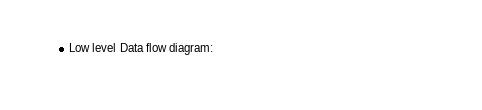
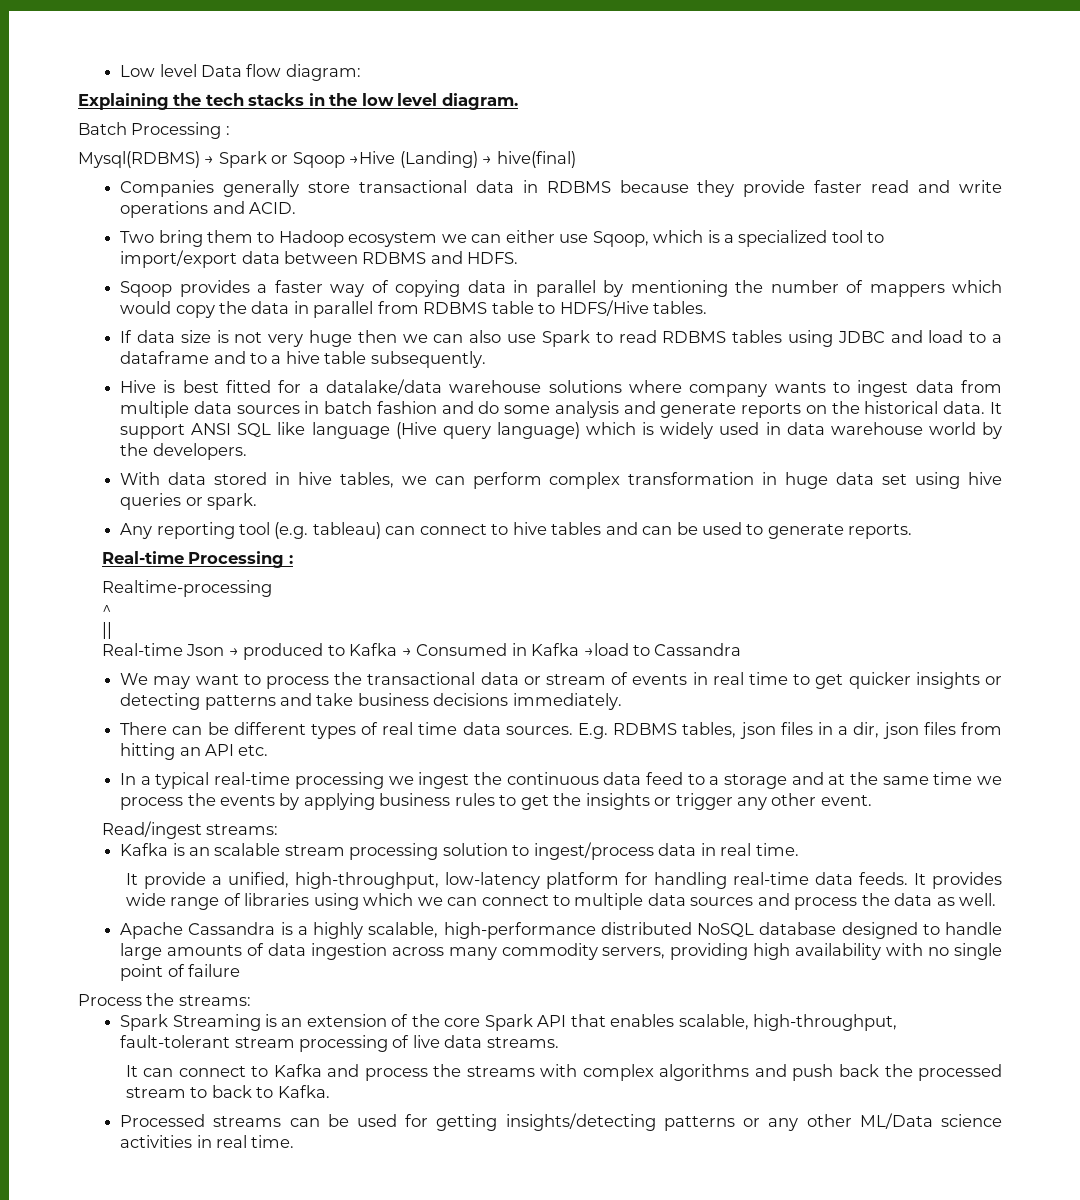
+ Explaining the tech stacks in the low level diagram.
+ Batch Processing :
+ Mysql(RDBMS) → Spark or Sqoop →Hive (Landing) → hive(final)
+ Companies generally store transactional data in RDBMS because they provide faster read and write operations and ACID.
+ Two bring them to Hadoop ecosystem we can either use Sqoop, which is a specialized tool to import/export data between RDBMS and HDFS.
+ Sqoop provides a faster way of copying data in parallel by mentioning the number of mappers which would copy the data in parallel from RDBMS table to HDFS/Hive tables.
+ If data size is not very huge then we can also use Spark to read RDBMS tables using JDBC and load to a dataframe and to a hive table subsequently.
+ Hive is best fitted for a datalake/data warehouse solutions where company wants to ingest data from multiple data sources in batch fashion and do some analysis and generate reports on the historical data. It support ANSI SQL like language (Hive query language) which is widely used in data warehouse world by the developers.
+ With data stored in hive tables, we can perform complex transformation in huge data set using hive queries or spark.
+ Any reporting tool (e.g. tableau) can connect to hive tables and can be used to generate reports.
+ Real-time Processing :
+ Realtime-processing
+ ^
+ ||
+ Real-time Json → produced to Kafka → Consumed in Kafka →load to Cassandra
+ We may want to process the transactional data or stream of events in real time to get quicker insights or detecting patterns and take business decisions immediately.
+ There can be different types of real time data sources. E.g. RDBMS tables, json files in a dir, json files from hitting an API etc.
+ In a typical real-time processing we ingest the continuous data feed to a storage and at the same time we process the events by applying business rules to get the insights or trigger any other event.
+ Read/ingest streams:
+ Kafka is an scalable stream processing solution to ingest/process data in real time.
+ It provide a unified, high-throughput, low-latency platform for handling real-time data feeds. It provides wide range of libraries using which we can connect to multiple data sources and process the data as well.
+ Apache Cassandra is a highly scalable, high-performance distributed NoSQL database designed to handle large amounts of data ingestion across many commodity servers, providing high availability with no single point of failure
+ Process the streams:
+ Spark Streaming is an extension of the core Spark API that enables scalable, high-throughput, fault-tolerant stream processing of live data streams.
+ It can connect to Kafka and process the streams with complex algorithms and push back the processed stream to back to Kafka.
+ Processed streams can be used for getting insights/detecting patterns or any other ML/Data science activities in real time.

